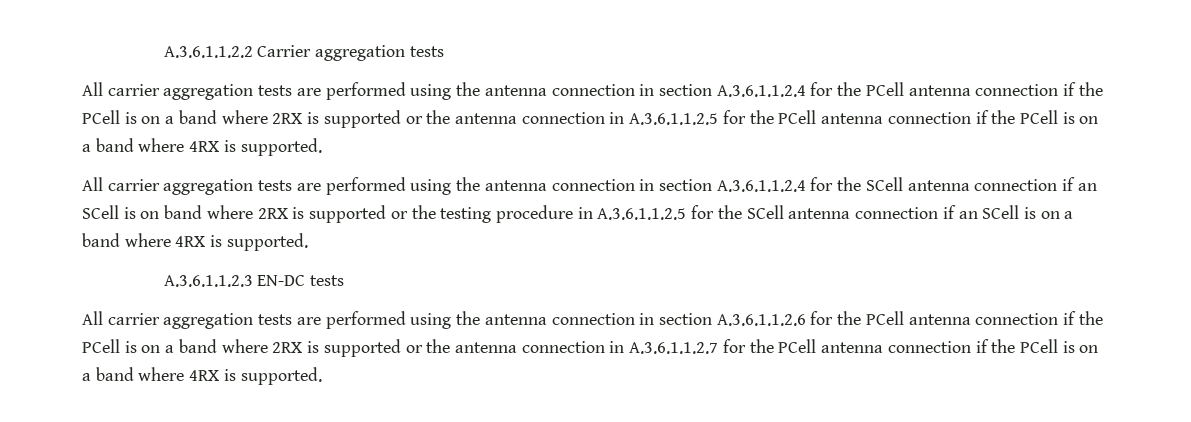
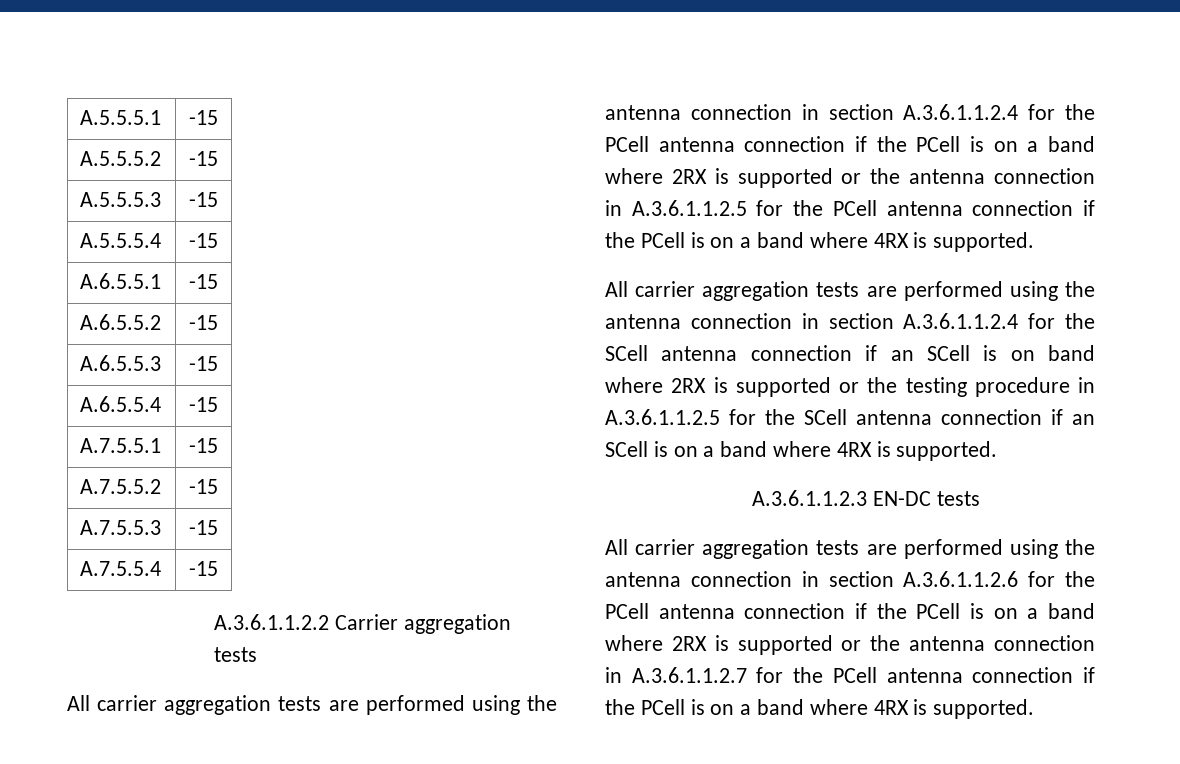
+ A.5.5.5.1 | -15
+ A.5.5.5.2 | -15
+ A.5.5.5.3 | -15
+ A.5.5.5.4 | -15
+ A.6.5.5.1 | -15
+ A.6.5.5.2 | -15
+ A.6.5.5.3 | -15
+ A.6.5.5.4 | -15
+ A.7.5.5.1 | -15
+ A.7.5.5.2 | -15
+ A.7.5.5.3 | -15
+ A.7.5.5.4 | -15

